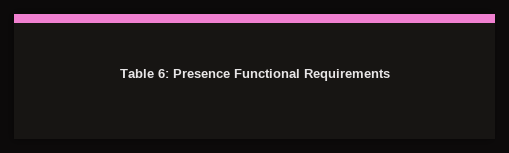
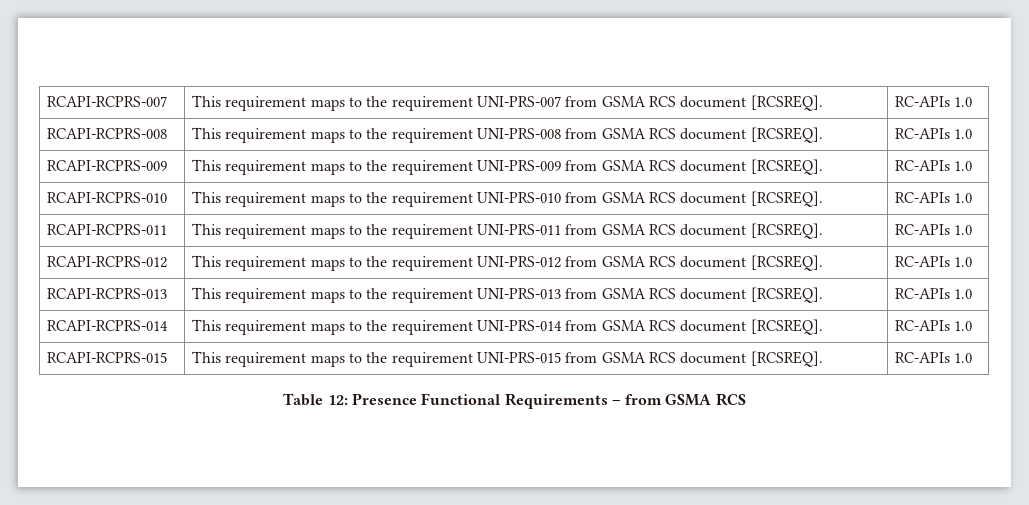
- Table 6: Presence Functional Requirements
+ RCAPI-RCPRS-007 | This requirement maps to the requirement UNI-PRS-007 from GSMA RCS document [RCSREQ]. | RC-APIs 1.0
+ RCAPI-RCPRS-008 | This requirement maps to the requirement UNI-PRS-008 from GSMA RCS document [RCSREQ]. | RC-APIs 1.0
+ RCAPI-RCPRS-009 | This requirement maps to the requirement UNI-PRS-009 from GSMA RCS document [RCSREQ]. | RC-APIs 1.0
+ RCAPI-RCPRS-010 | This requirement maps to the requirement UNI-PRS-010 from GSMA RCS document [RCSREQ]. | RC-APIs 1.0
+ RCAPI-RCPRS-011 | This requirement maps to the requirement UNI-PRS-011 from GSMA RCS document [RCSREQ]. | RC-APIs 1.0
+ RCAPI-RCPRS-012 | This requirement maps to the requirement UNI-PRS-012 from GSMA RCS document [RCSREQ]. | RC-APIs 1.0
+ RCAPI-RCPRS-013 | This requirement maps to the requirement UNI-PRS-013 from GSMA RCS document [RCSREQ]. | RC-APIs 1.0
+ RCAPI-RCPRS-014 | This requirement maps to the requirement UNI-PRS-014 from GSMA RCS document [RCSREQ]. | RC-APIs 1.0
+ RCAPI-RCPRS-015 | This requirement maps to the requirement UNI-PRS-015 from GSMA RCS document [RCSREQ]. | RC-APIs 1.0
+ Table 12: Presence Functional Requirements – from GSMA RCS

